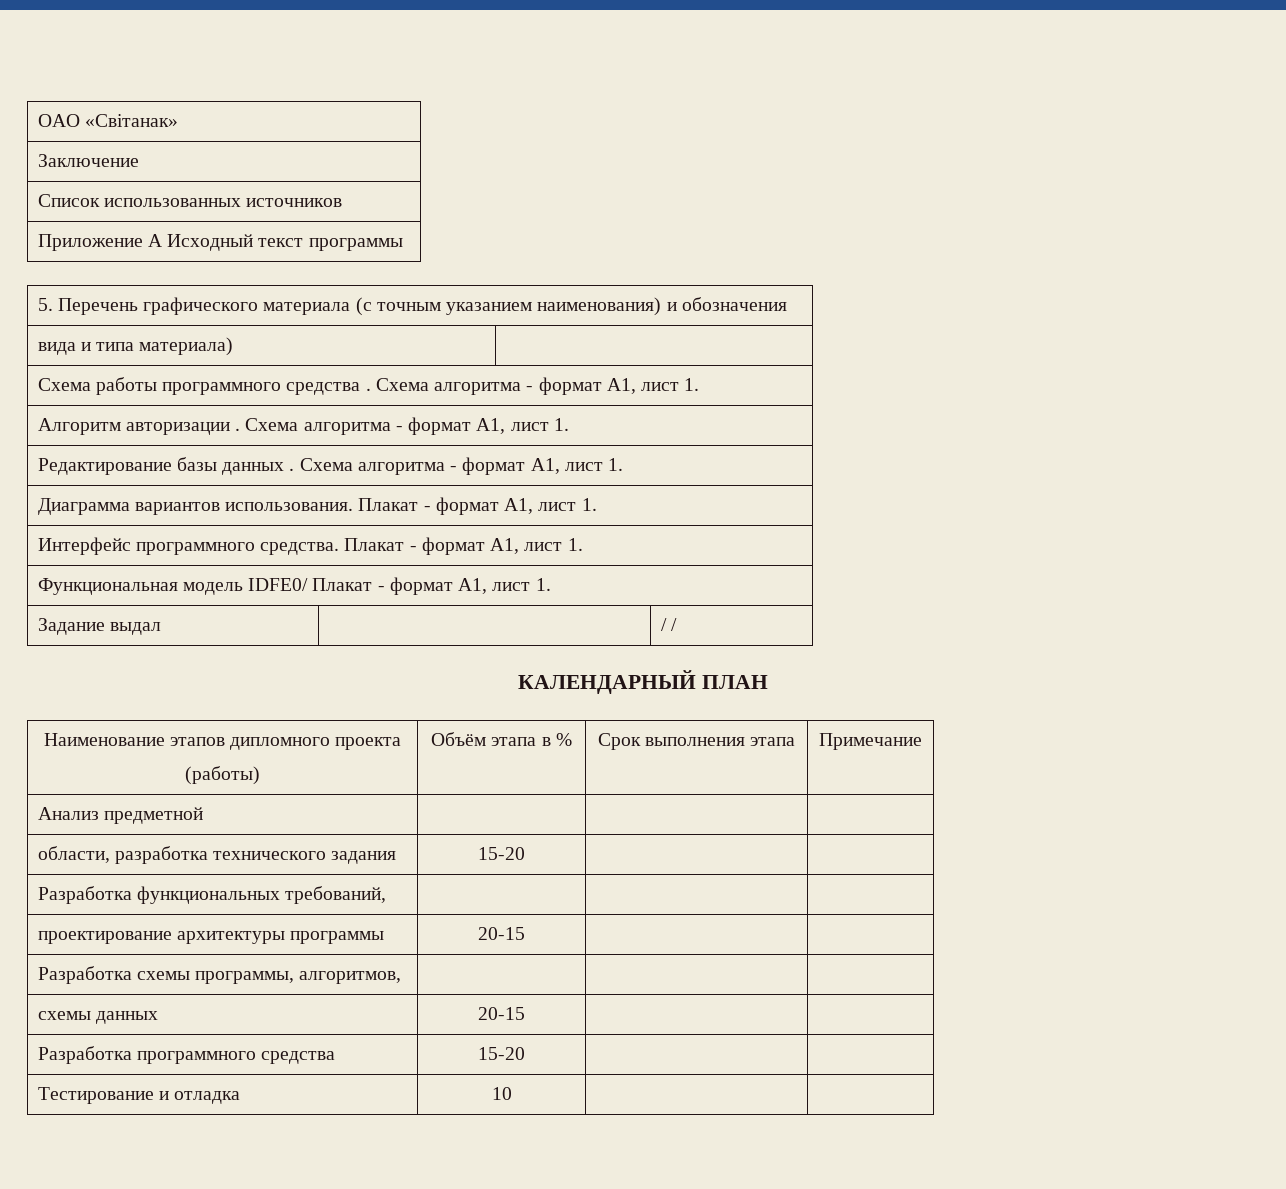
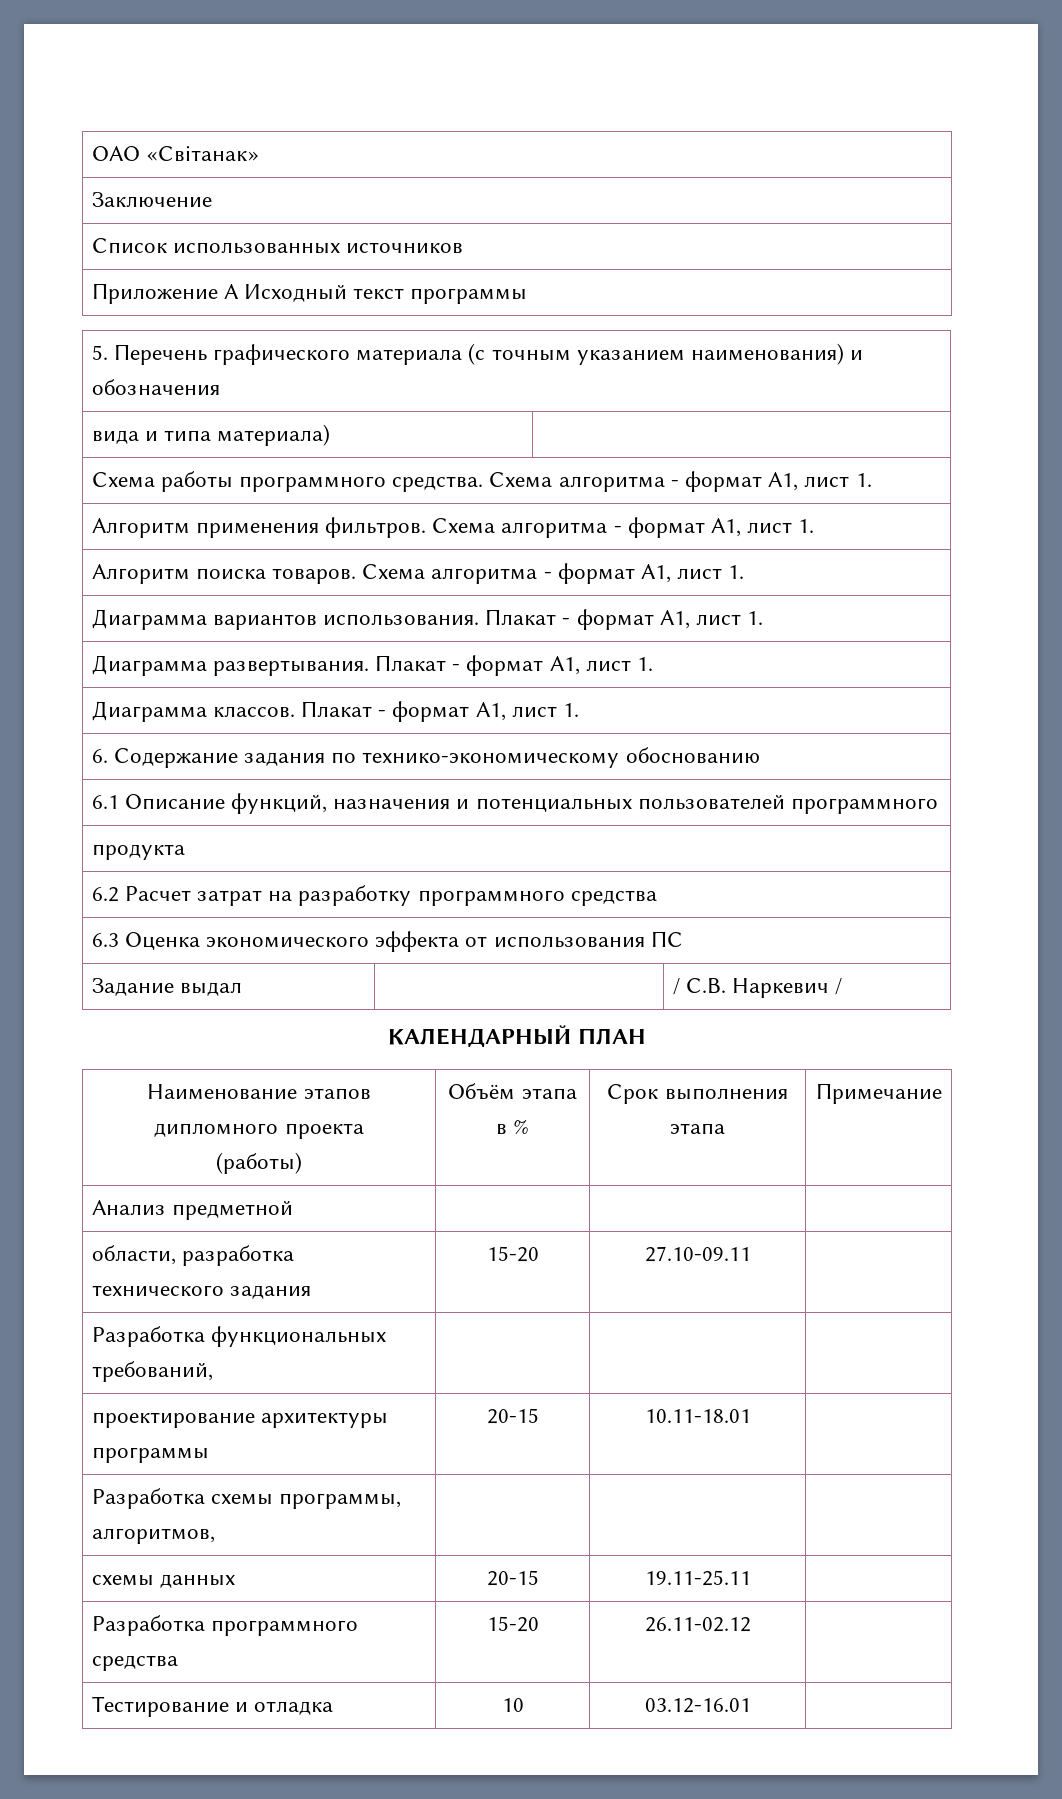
- Схема работы программного средства . Схема алгоритма - формат А1, лист 1.
- Алгоритм авторизации . Схема алгоритма - формат А1, лист 1.
- Редактирование базы данных . Схема алгоритма - формат А1, лист 1.
+ Схема работы программного средства. Схема алгоритма - формат А1, лист 1.
+ Алгоритм применения фильтров. Схема алгоритма - формат А1, лист 1.
+ Алгоритм поиска товаров. Схема алгоритма - формат А1, лист 1.
- Интерфейс программного средства. Плакат - формат А1, лист 1.
- Функциональная модель IDFE0/ Плакат - формат А1, лист 1.
+ Диаграмма развертывания. Плакат - формат А1, лист 1.
+ Диаграмма классов. Плакат - формат А1, лист 1.
+ 6. Содержание задания по технико-экономическому обоснованию
+ 6.1 Описание функций, назначения и потенциальных пользователей программного
+ продукта
+ 6.2 Расчет затрат на разработку программного средства
+ 6.3 Оценка экономического эффекта от использования ПС
- Задание выдал | | / /
+ Задание выдал | | / С.В. Наркевич /
- области, разработка технического задания | 15-20 | |
+ области, разработка технического задания | 15-20 | 27.10-09.11 |
- проектирование архитектуры программы | 20-15 | |
+ проектирование архитектуры программы | 20-15 | 10.11-18.01 |
- схемы данных | 20-15 | |
+ схемы данных | 20-15 | 19.11-25.11 |
- Разработка программного средства | 15-20 | |
+ Разработка программного средства | 15-20 | 26.11-02.12 |
- Тестирование и отладка | 10 | |
+ Тестирование и отладка | 10 | 03.12-16.01 |

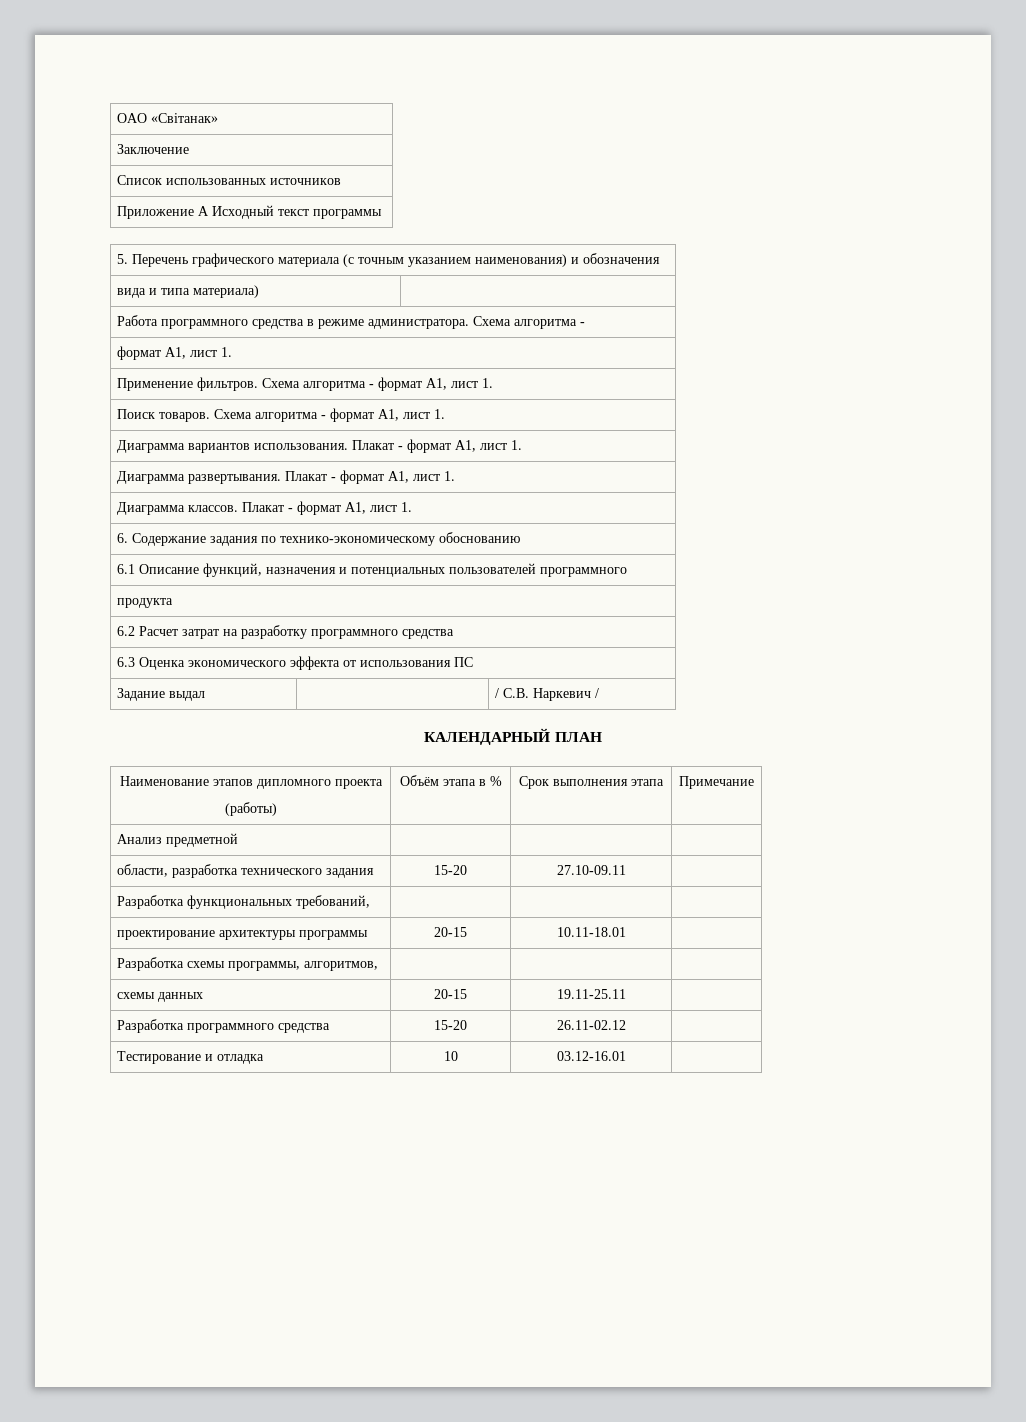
- Схема работы программного средства. Схема алгоритма - формат А1, лист 1.
- Алгоритм применения фильтров. Схема алгоритма - формат А1, лист 1.
+ Работа программного средства в режиме администратора. Схема алгоритма -
+ формат А1, лист 1.
+ Применение фильтров. Схема алгоритма - формат А1, лист 1.
- Алгоритм поиска товаров. Схема алгоритма - формат А1, лист 1.
+ Поиск товаров. Схема алгоритма - формат А1, лист 1.

